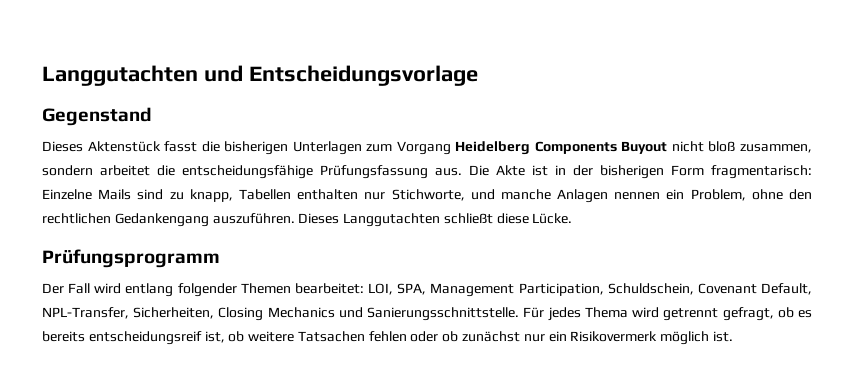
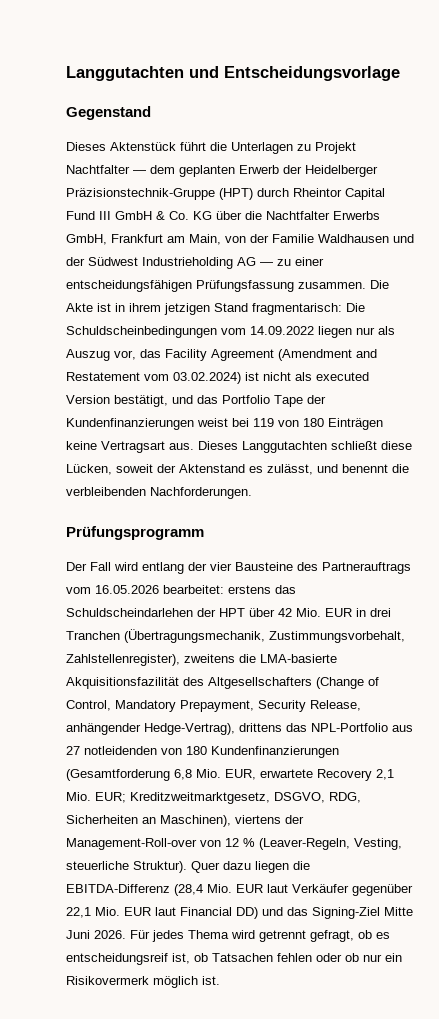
- Dieses Aktenstück fasst die bisherigen Unterlagen zum Vorgang Heidelberg Components Buyout nicht bloß zusammen, sondern arbeitet die entscheidungsfähige Prüfungsfassung aus. Die Akte ist in der bisherigen Form fragmentarisch: Einzelne Mails sind zu knapp, Tabellen enthalten nur Stichworte, und manche Anlagen nennen ein Problem, ohne den rechtlichen Gedankengang auszuführen. Dieses Langgutachten schließt diese Lücke.
+ Dieses Aktenstück führt die Unterlagen zu Projekt Nachtfalter — dem geplanten Erwerb der Heidelberger Präzisionstechnik-Gruppe (HPT) durch Rheintor Capital Fund III GmbH & Co. KG über die Nachtfalter Erwerbs GmbH, Frankfurt am Main, von der Familie Waldhausen und der Südwest Industrieholding AG — zu einer entscheidungsfähigen Prüfungsfassung zusammen. Die Akte ist in ihrem jetzigen Stand fragmentarisch: Die Schuldscheinbedingungen vom 14.09.2022 liegen nur als Auszug vor, das Facility Agreement (Amendment and Restatement vom 03.02.2024) ist nicht als executed Version bestätigt, und das Portfolio Tape der Kundenfinanzierungen weist bei 119 von 180 Einträgen keine Vertragsart aus. Dieses Langgutachten schließt diese Lücken, soweit der Aktenstand es zulässt, und benennt die verbleibenden Nachforderungen.
- Der Fall wird entlang folgender Themen bearbeitet: LOI, SPA, Management Participation, Schuldschein, Covenant Default, NPL-Transfer, Sicherheiten, Closing Mechanics und Sanierungsschnittstelle.
+ Der Fall wird entlang der vier Bausteine des Partnerauftrags vom 16.05.2026 bearbeitet: erstens das Schuldscheindarlehen der HPT über 42 Mio. EUR in drei Tranchen (Übertragungsmechanik, Zustimmungsvorbehalt, Zahlstellenregister), zweitens die LMA-basierte Akquisitionsfazilität des Altgesellschafters (Change of Control, Mandatory Prepayment, Security Release, anhängender Hedge-Vertrag), drittens das NPL-Portfolio aus 27 notleidenden von 180 Kundenfinanzierungen (Gesamtforderung 6,8 Mio. EUR, erwartete Recovery 2,1 Mio. EUR; Kreditzweitmarktgesetz, DSGVO, RDG, Sicherheiten an Maschinen), viertens der Management-Roll-over von 12 % (Leaver-Regeln, Vesting, steuerliche Struktur). Quer dazu liegen die EBITDA-Differenz (28,4 Mio. EUR laut Verkäufer gegenüber 22,1 Mio. EUR laut Financial DD) und das Signing-Ziel Mitte Juni 2026.
- Für jedes Thema wird getrennt gefragt, ob es bereits entscheidungsreif ist, ob weitere Tatsachen fehlen oder ob zunächst nur ein Risikovermerk möglich ist.
+ Für jedes Thema wird getrennt gefragt, ob es entscheidungsreif ist, ob Tatsachen fehlen oder ob nur ein Risikovermerk möglich ist.

